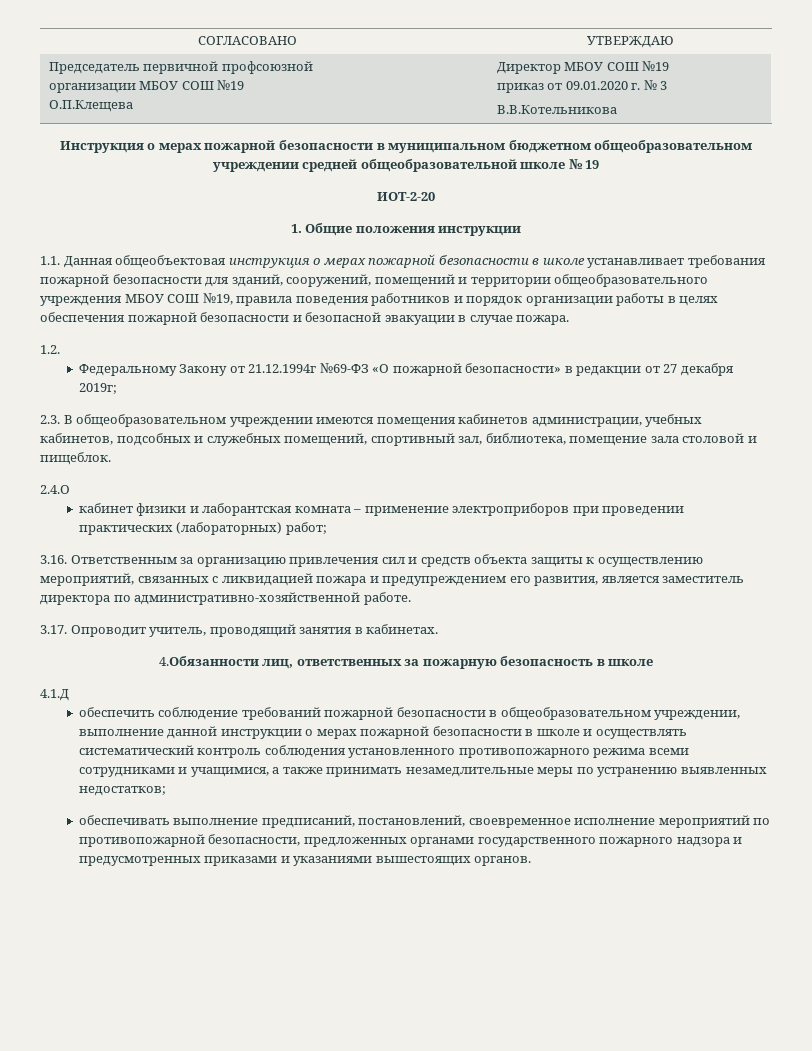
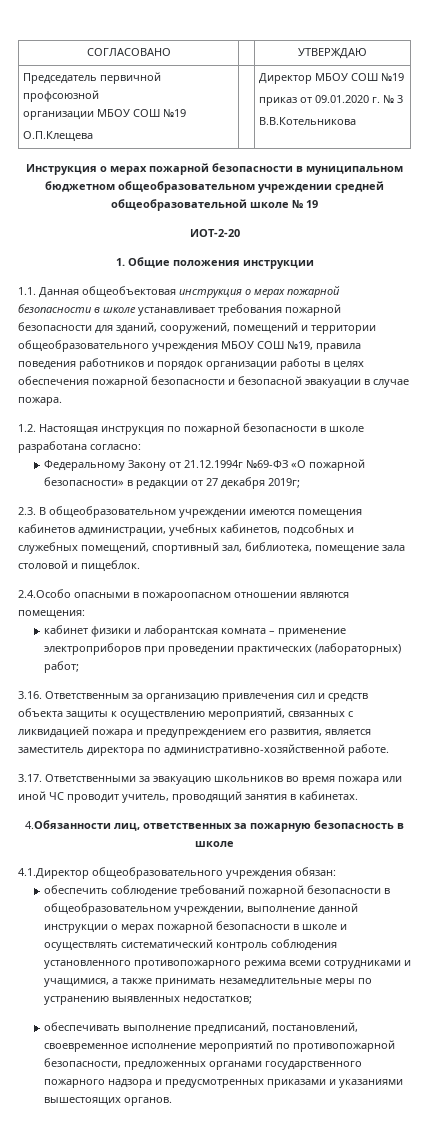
- 1.2.
+ 1.2. Настоящая инструкция по пожарной безопасности в школе разработана согласно:
- 2.4.О
+ 2.4.Особо опасными в пожароопасном отношении являются помещения:
- 3.17. Опроводит учитель, проводящий занятия в кабинетах.
+ 3.17. Ответственными за эвакуацию школьников во время пожара или иной ЧС проводит учитель, проводящий занятия в кабинетах.
- 4.1.Д
+ 4.1.Директор общеобразовательного учреждения обязан:

